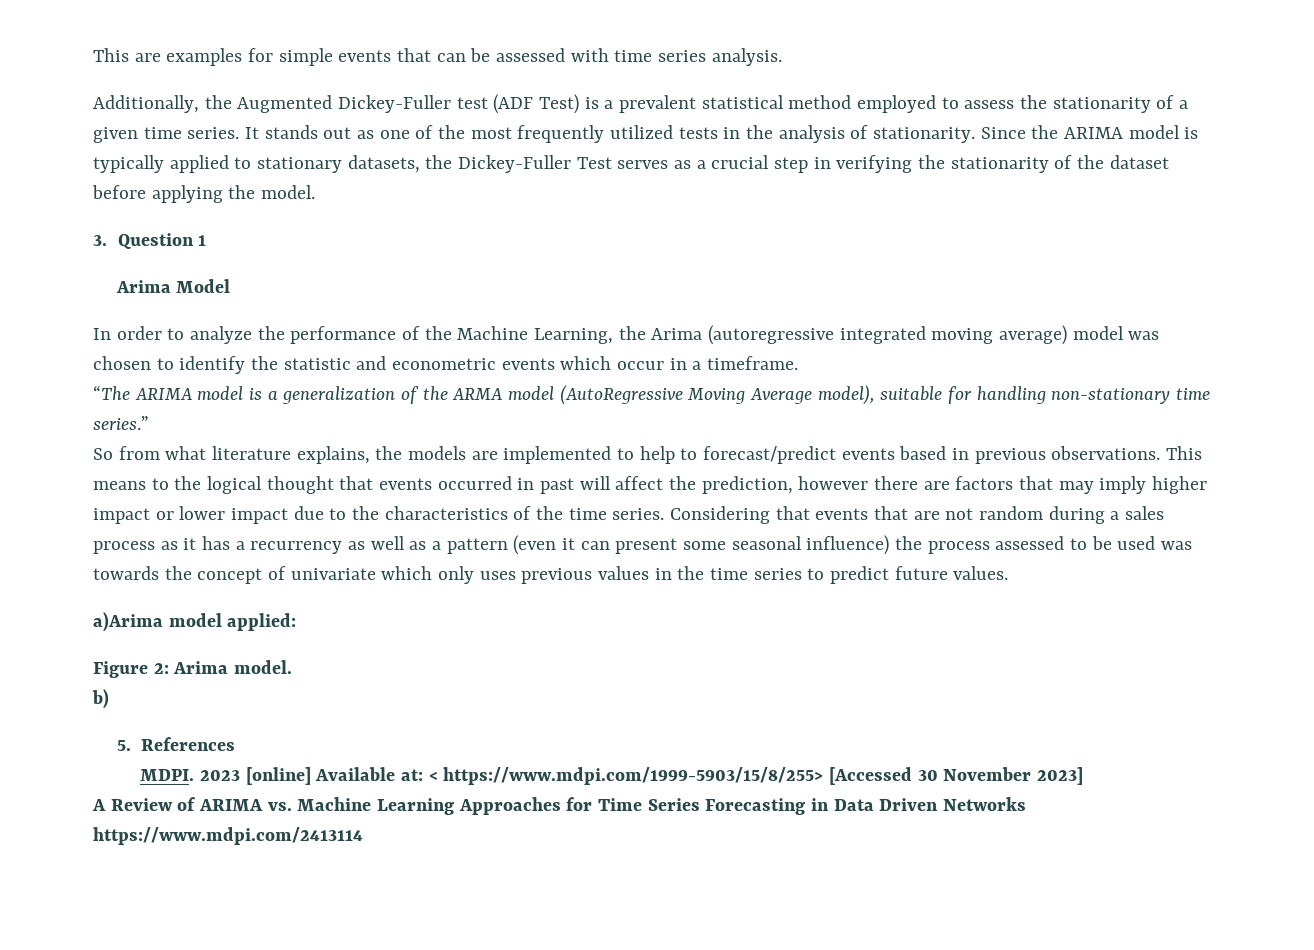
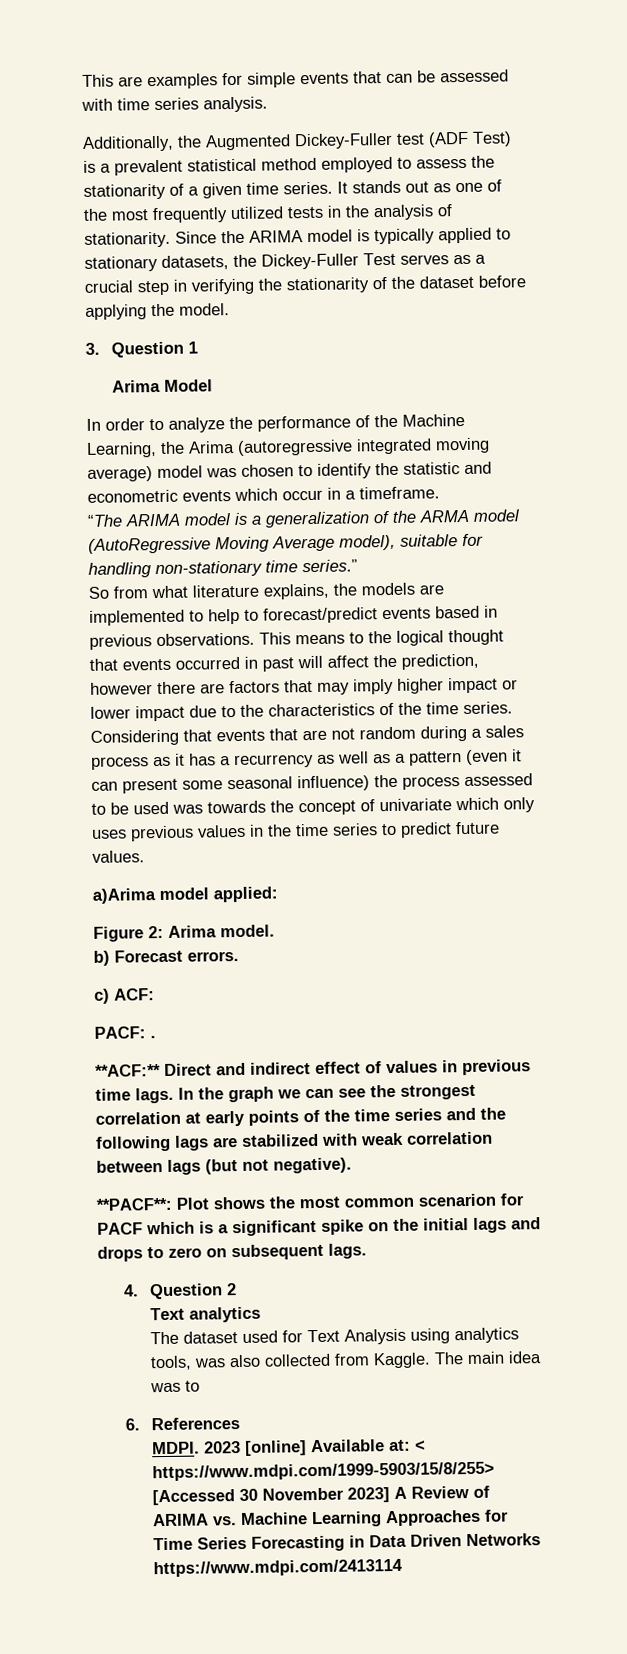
- b)
- 5. References
+ b) Forecast errors.
+ c) ACF:
+ PACF: .
+ **ACF:** Direct and indirect effect of values in previous time lags. In the graph we can see the strongest correlation at early points of the time series and the following lags are stabilized with weak correlation between lags (but not negative).
+ **PACF**: Plot shows the most common scenarion for PACF which is a significant spike on the initial lags and drops to zero on subsequent lags.
+ 4. Question 2
+ Text analytics
+ The dataset used for Text Analysis using analytics tools, was also collected from Kaggle. The main idea was to
+ 6. References
- 2023 [online] Available at: < https://www.mdpi.com/1999-5903/15/8/255> [Accessed 30 November 2023]
- A Review of ARIMA vs. Machine Learning Approaches for Time Series Forecasting in Data Driven Networks https://www.mdpi.com/2413114
+ 2023 [online] Available at: < https://www.mdpi.com/1999-5903/15/8/255> [Accessed 30 November 2023] A Review of ARIMA vs. Machine Learning Approaches for Time Series Forecasting in Data Driven Networks https://www.mdpi.com/2413114

